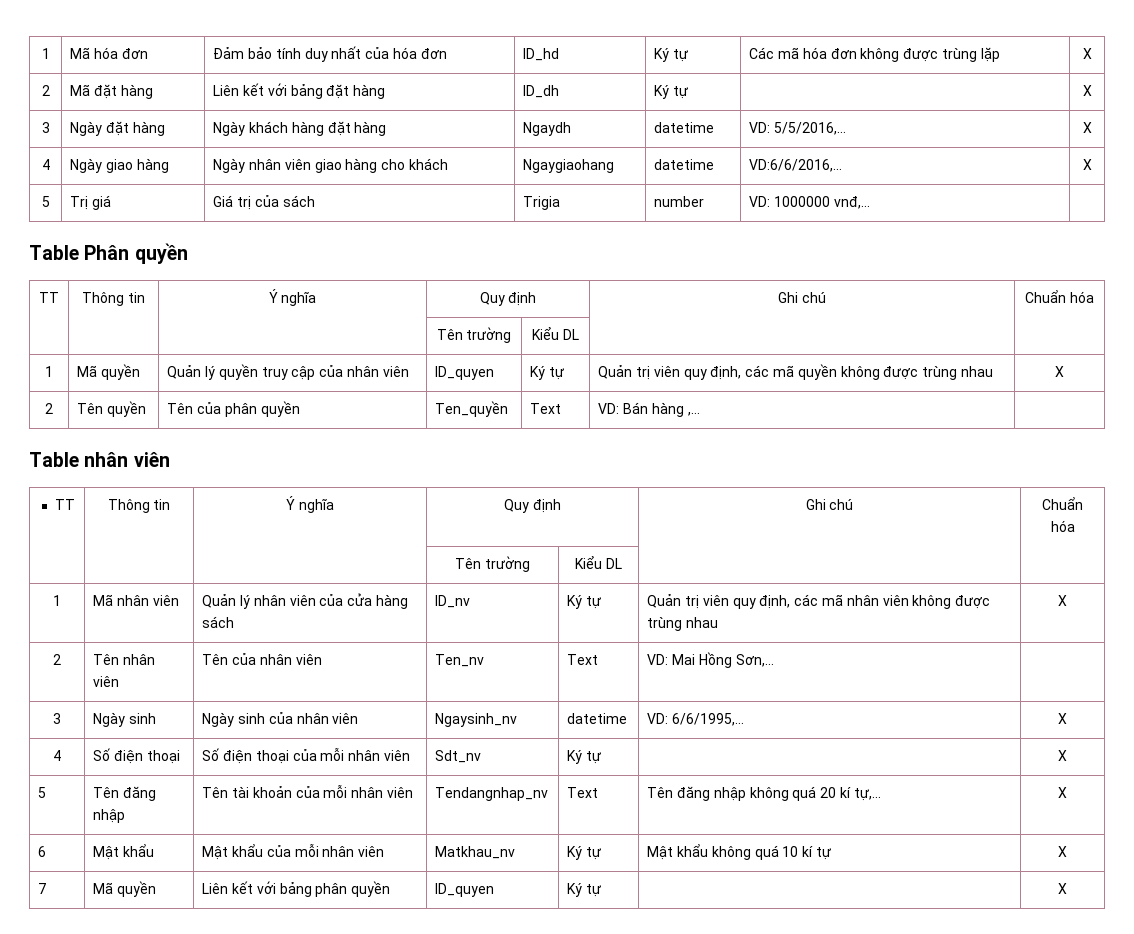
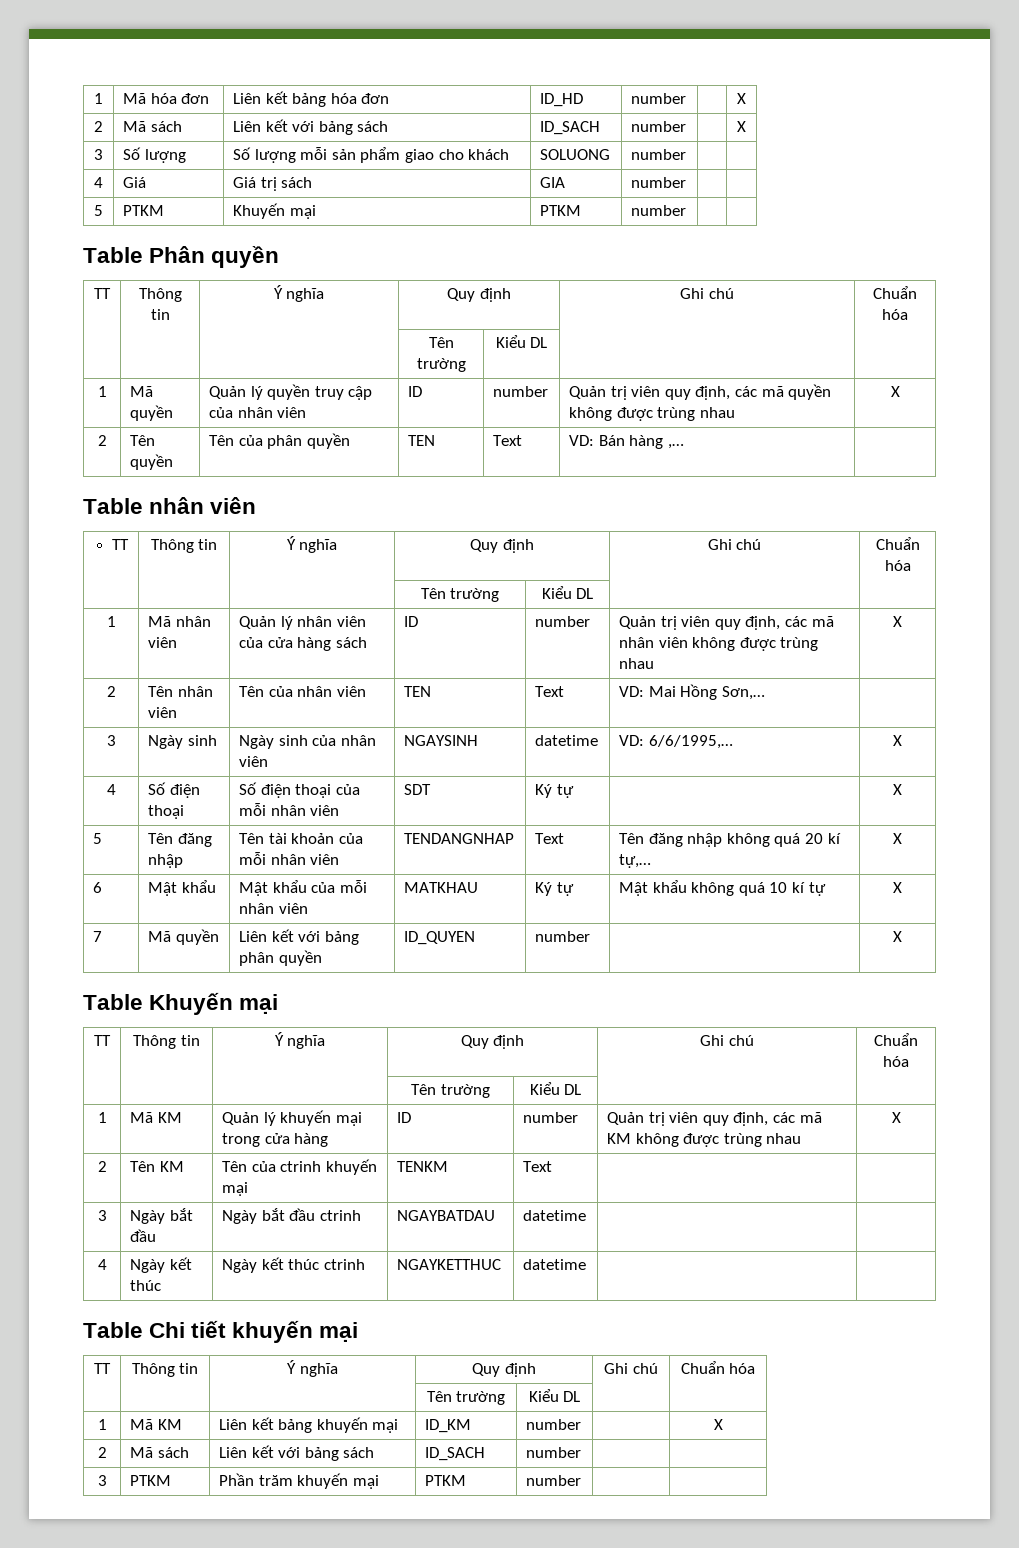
- 1 | Mã hóa đơn | Đảm bảo tính duy nhất của hóa đơn | ID_hd | Ký tự | Các mã hóa đơn không được trùng lặp | X
- 2 | Mã đặt hàng | Liên kết với bảng đặt hàng | ID_dh | Ký tự | | X
- 3 | Ngày đặt hàng | Ngày khách hàng đặt hàng | Ngaydh | datetime | VD: 5/5/2016,… | X
- 4 | Ngày giao hàng | Ngày nhân viên giao hàng cho khách | Ngaygiaohang | datetime | VD:6/6/2016,… | X
- 5 | Trị giá | Giá trị của sách | Trigia | number | VD: 1000000 vnđ,… |
+ 1 | Mã hóa đơn | Liên kết bảng hóa đơn | ID_HD | number | | X
+ 2 | Mã sách | Liên kết với bảng sách | ID_SACH | number | | X
+ 3 | Số lượng | Số lượng mỗi sản phẩm giao cho khách | SOLUONG | number | |
+ 4 | Giá | Giá trị sách | GIA | number | |
+ 5 | PTKM | Khuyến mại | PTKM | number | |
- 1 | Mã quyền | Quản lý quyền truy cập của nhân viên | ID_quyen | Ký tự | Quản trị viên quy định, các mã quyền không được trùng nhau | X
+ 1 | Mã quyền | Quản lý quyền truy cập của nhân viên | ID | number | Quản trị viên quy định, các mã quyền không được trùng nhau | X
- 2 | Tên quyền | Tên của phân quyền | Ten_quyền | Text | VD: Bán hàng ,… |
+ 2 | Tên quyền | Tên của phân quyền | TEN | Text | VD: Bán hàng ,… |
- 1 | Mã nhân viên | Quản lý nhân viên của cửa hàng sách | ID_nv | Ký tự | Quản trị viên quy định, các mã nhân viên không được trùng nhau | X
+ 1 | Mã nhân viên | Quản lý nhân viên của cửa hàng sách | ID | number | Quản trị viên quy định, các mã nhân viên không được trùng nhau | X
- 2 | Tên nhân viên | Tên của nhân viên | Ten_nv | Text | VD: Mai Hồng Sơn,… |
+ 2 | Tên nhân viên | Tên của nhân viên | TEN | Text | VD: Mai Hồng Sơn,… |
- 3 | Ngày sinh | Ngày sinh của nhân viên | Ngaysinh_nv | datetime | VD: 6/6/1995,… | X
+ 3 | Ngày sinh | Ngày sinh của nhân viên | NGAYSINH | datetime | VD: 6/6/1995,… | X
- 4 | Số điện thoại | Số điện thoại của mỗi nhân viên | Sdt_nv | Ký tự | | X
+ 4 | Số điện thoại | Số điện thoại của mỗi nhân viên | SDT | Ký tự | | X
- 5 | Tên đăng nhập | Tên tài khoản của mỗi nhân viên | Tendangnhap_nv | Text | Tên đăng nhập không quá 20 kí tự,… | X
+ 5 | Tên đăng nhập | Tên tài khoản của mỗi nhân viên | TENDANGNHAP | Text | Tên đăng nhập không quá 20 kí tự,… | X
- 6 | Mật khẩu | Mật khẩu của mỗi nhân viên | Matkhau_nv | Ký tự | Mật khẩu không quá 10 kí tự | X
+ 6 | Mật khẩu | Mật khẩu của mỗi nhân viên | MATKHAU | Ký tự | Mật khẩu không quá 10 kí tự | X
- 7 | Mã quyền | Liên kết với bảng phân quyền | ID_quyen | Ký tự | | X
+ 7 | Mã quyền | Liên kết với bảng phân quyền | ID_QUYEN | number | | X
+ Table Khuyến mại
+ TT | Thông tin | Ý nghĩa | Quy định | Ghi chú | Chuẩn hóa
+ | | | Tên trường | Kiểu DL | |
+ 1 | Mã KM | Quản lý khuyến mại trong cửa hàng | ID | number | Quản trị viên quy định, các mã KM không được trùng nhau | X
+ 2 | Tên KM | Tên của ctrinh khuyến mại | TENKM | Text | |
+ 3 | Ngày bắt đầu | Ngày bắt đầu ctrinh | NGAYBATDAU | datetime | |
+ 4 | Ngày kết thúc | Ngày kết thúc ctrinh | NGAYKETTHUC | datetime | |
+ Table Chi tiết khuyến mại
+ TT | Thông tin | Ý nghĩa | Quy định | Ghi chú | Chuẩn hóa
+ | | | Tên trường | Kiểu DL | |
+ 1 | Mã KM | Liên kết bảng khuyến mại | ID_KM | number | | X
+ 2 | Mã sách | Liên kết với bảng sách | ID_SACH | number | |
+ 3 | PTKM | Phần trăm khuyến mại | PTKM | number | |

